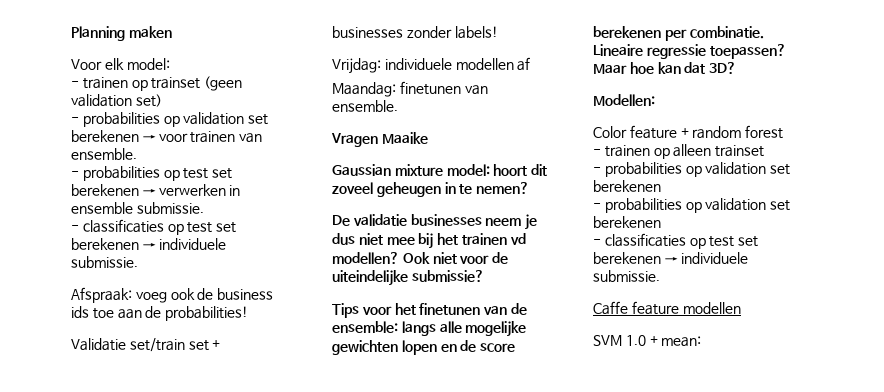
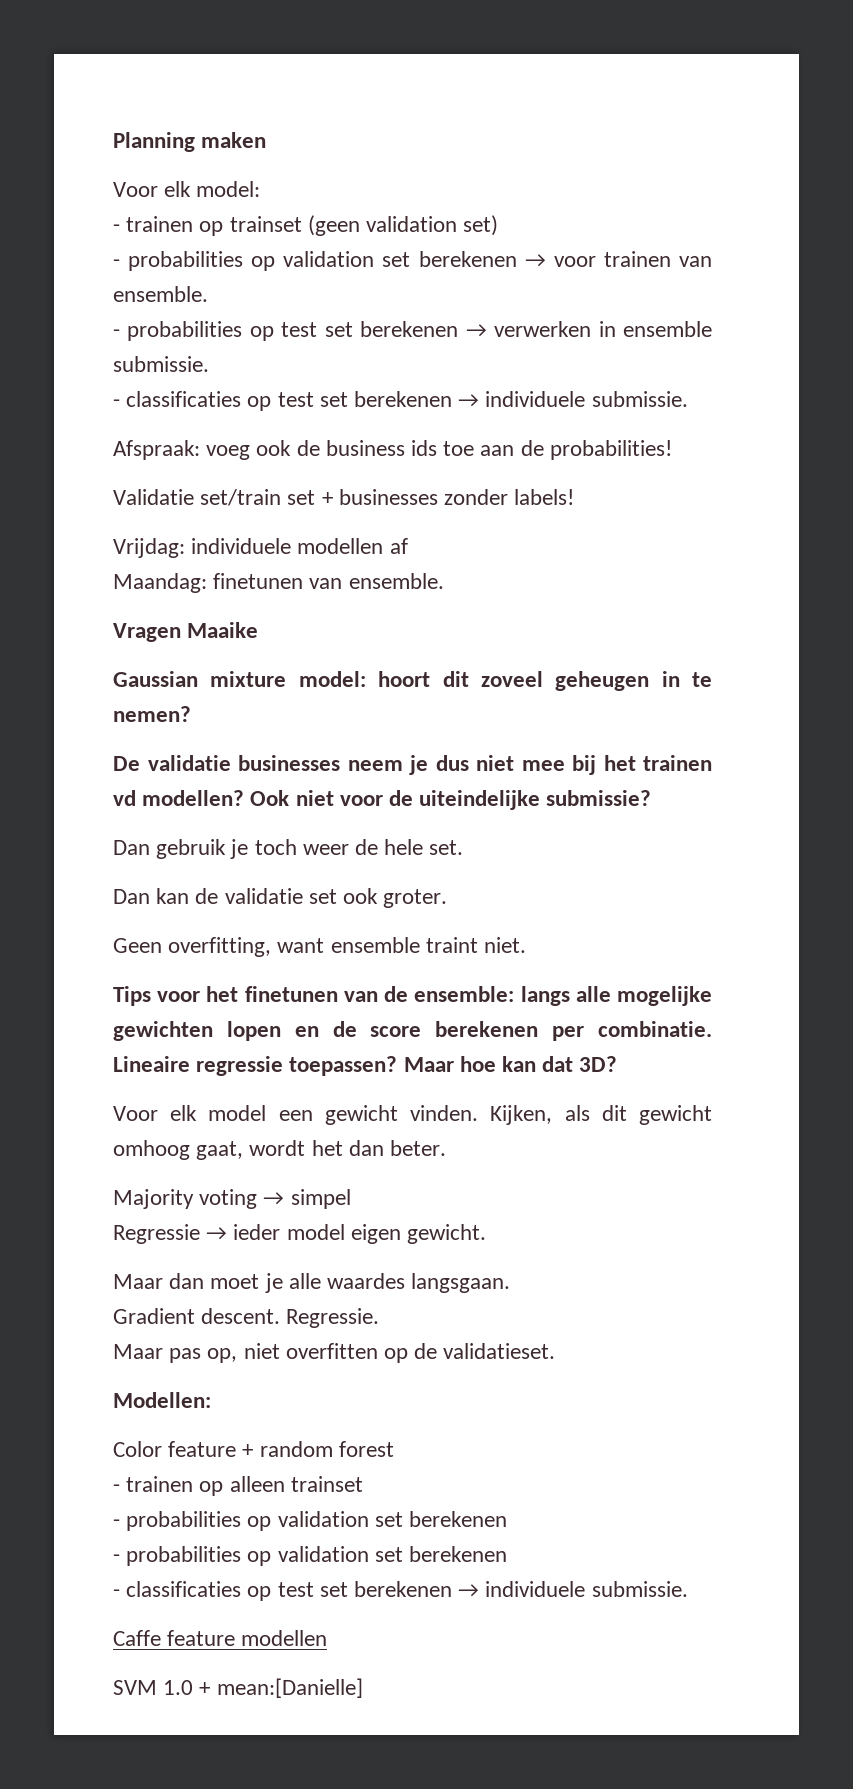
+ Dan gebruik je toch weer de hele set.
+ Dan kan de validatie set ook groter.
+ Geen overfitting, want ensemble traint niet.
+ Voor elk model een gewicht vinden. Kijken, als dit gewicht omhoog gaat, wordt het dan beter.
+ Majority voting → simpel
+ Regressie → ieder model eigen gewicht.
+ Maar dan moet je alle waardes langsgaan.
+ Gradient descent. Regressie.
+ Maar pas op, niet overfitten op de validatieset.
- SVM 1.0 + mean:
+ SVM 1.0 + mean:[Danielle]

